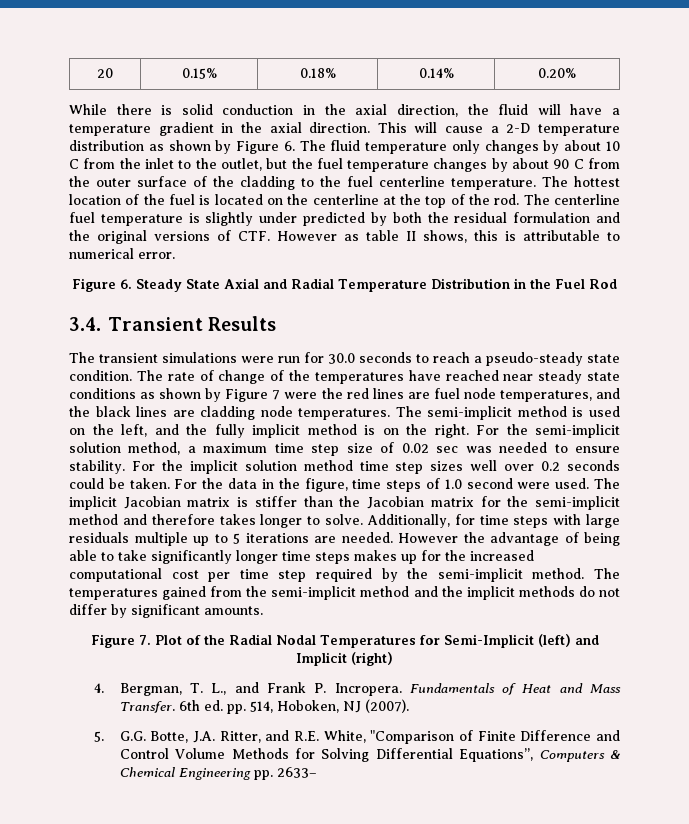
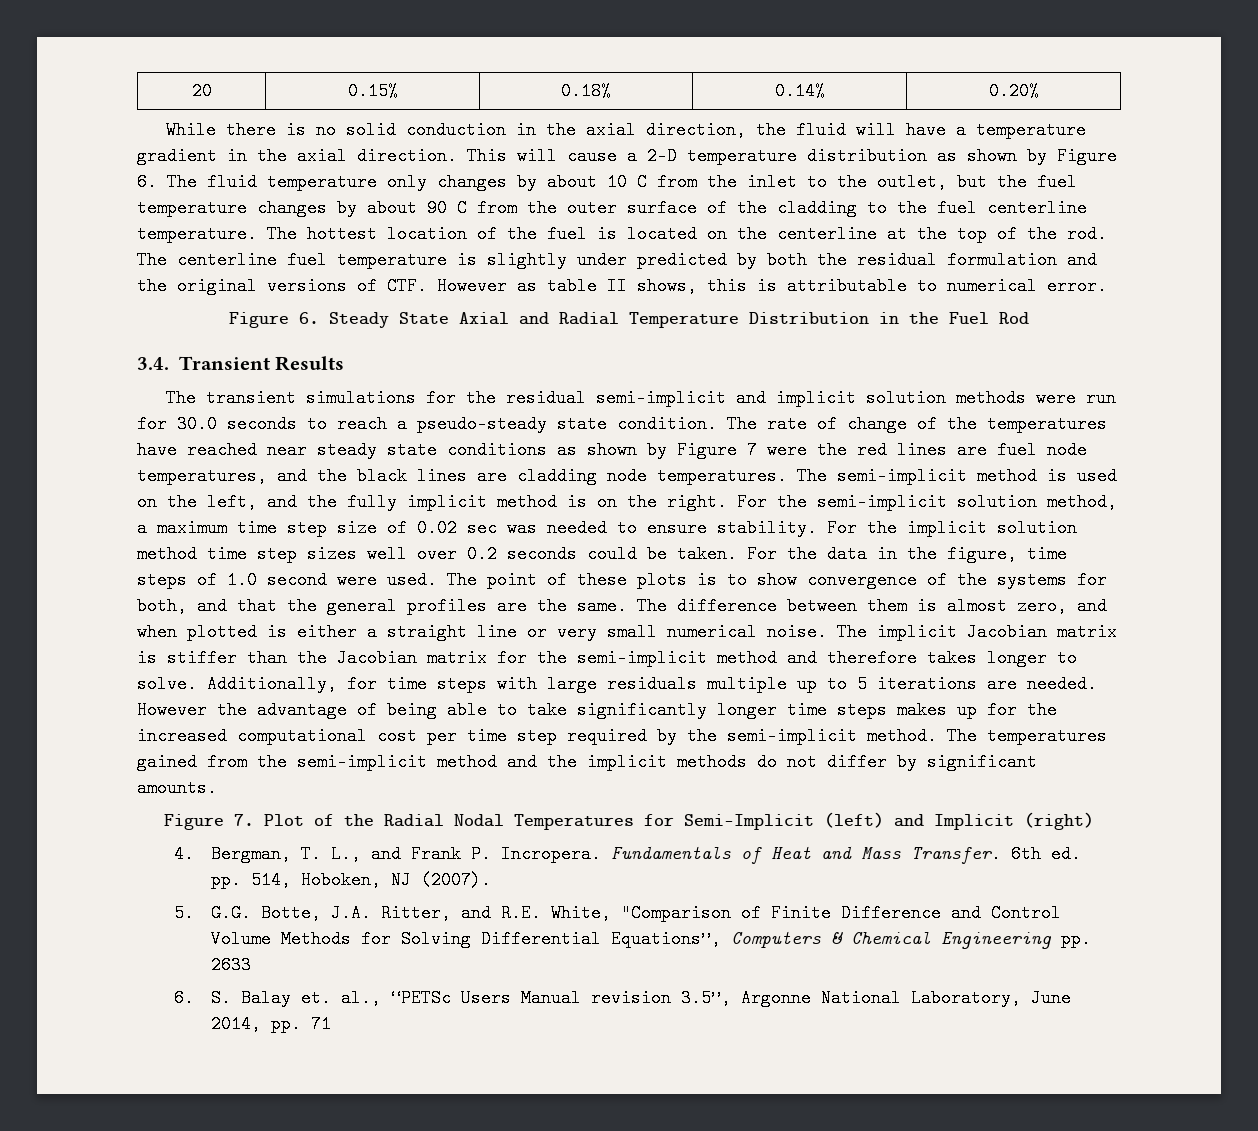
- While there is solid conduction in the axial direction, the fluid will have a temperature gradient in the axial direction.
+ While there is no solid conduction in the axial direction, the fluid will have a temperature gradient in the axial direction.
- The transient simulations were run for 30.0 seconds to reach a pseudo-steady state condition.
+ The transient simulations for the residual semi-implicit and implicit solution methods were run for 30.0 seconds to reach a pseudo-steady state condition.
- The implicit Jacobian matrix is stiffer than the Jacobian matrix for the semi-implicit method and therefore takes longer to solve.
+ The point of these plots is to show convergence of the systems for both, and that the general profiles are the same. The difference between them is almost zero, and when plotted is either a straight line or very small numerical noise. The implicit Jacobian matrix is stiffer than the Jacobian matrix for the semi-implicit method and therefore takes longer to solve.
- 5. G.G. Botte, J.A. Ritter, and R.E. White, "Comparison of Finite Difference and Control Volume Methods for Solving Differential Equations”, Computers & Chemical Engineering pp. 2633–
+ 5. G.G. Botte, J.A. Ritter, and R.E. White, "Comparison of Finite Difference and Control Volume Methods for Solving Differential Equations”, Computers & Chemical Engineering pp. 2633
+ 6. S. Balay et. al., “PETSc Users Manual revision 3.5”, Argonne National Laboratory, June 2014, pp. 71

